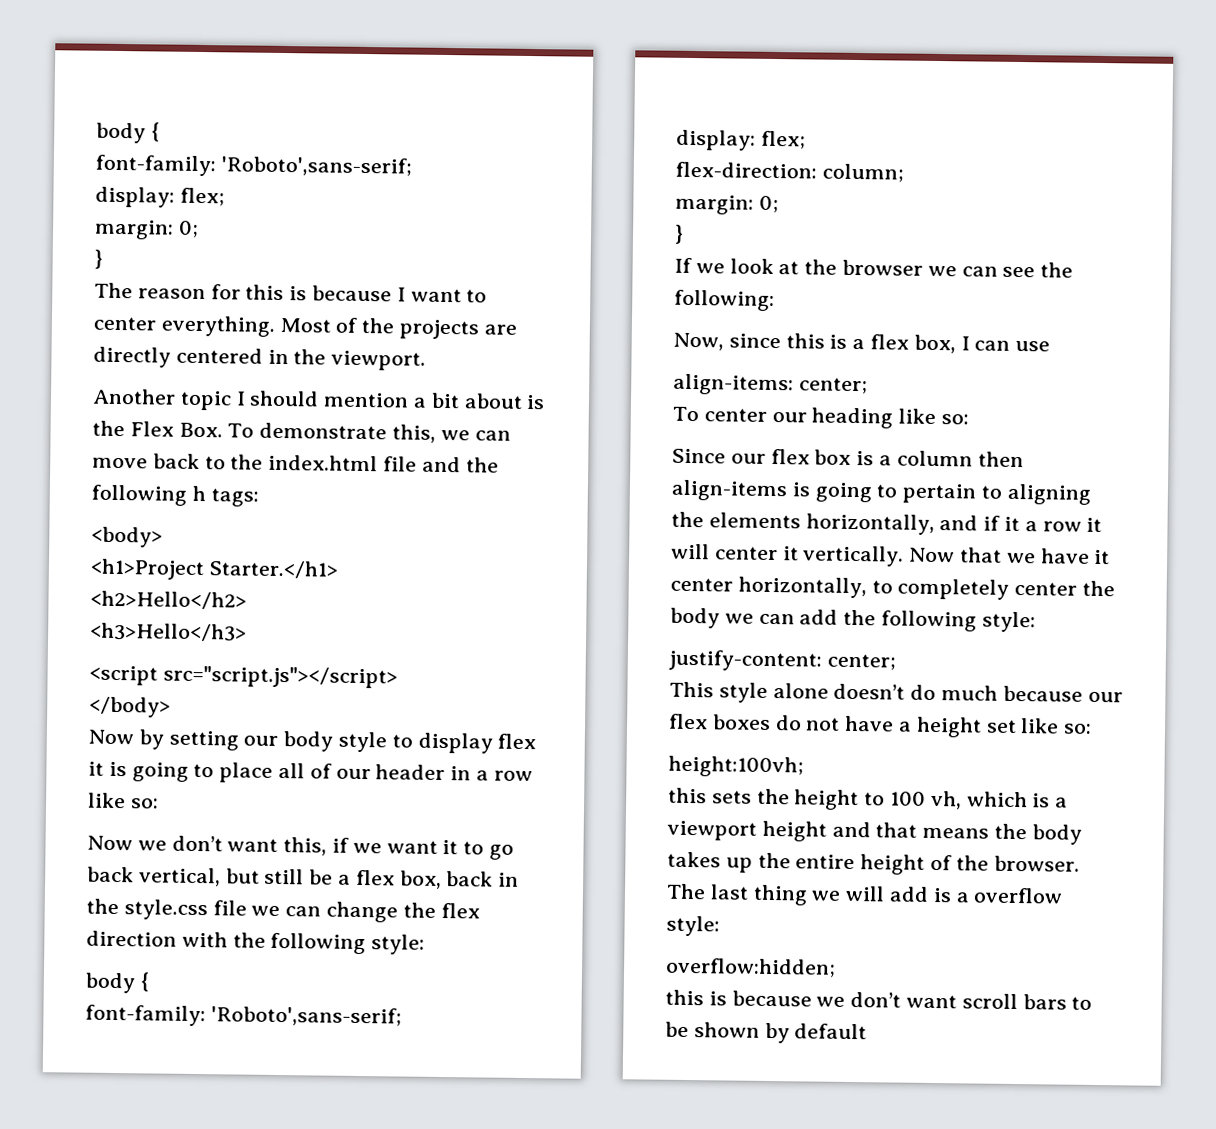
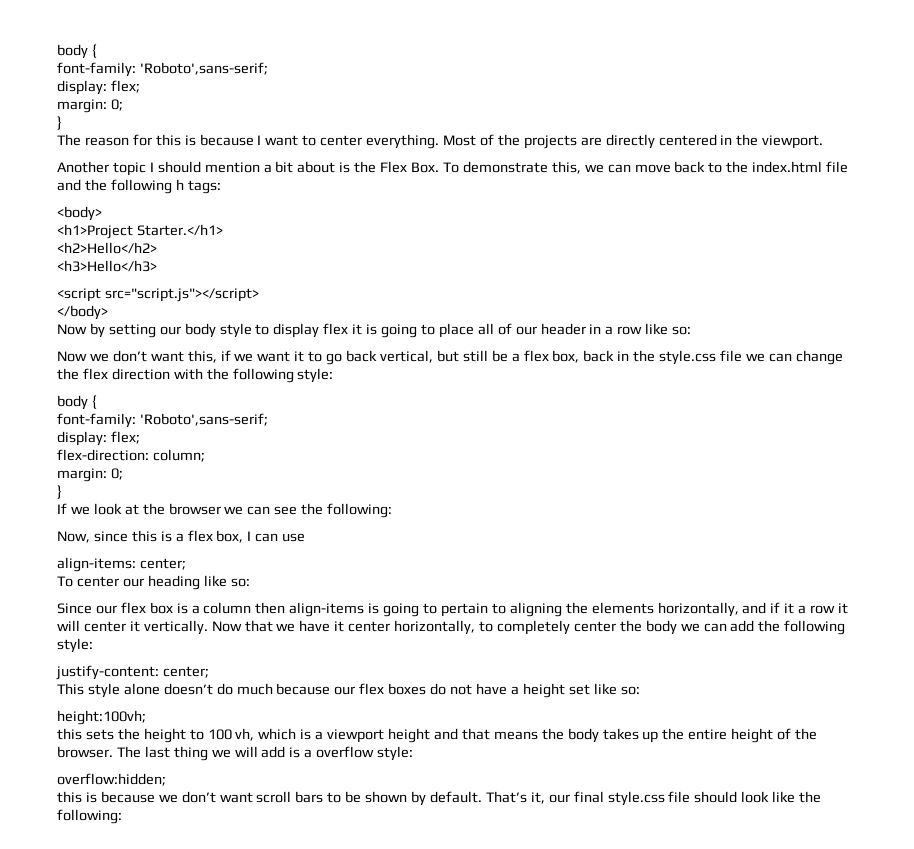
- this is because we don’t want scroll bars to be shown by default
+ this is because we don’t want scroll bars to be shown by default. That’s it, our final style.css file should look like the following:

